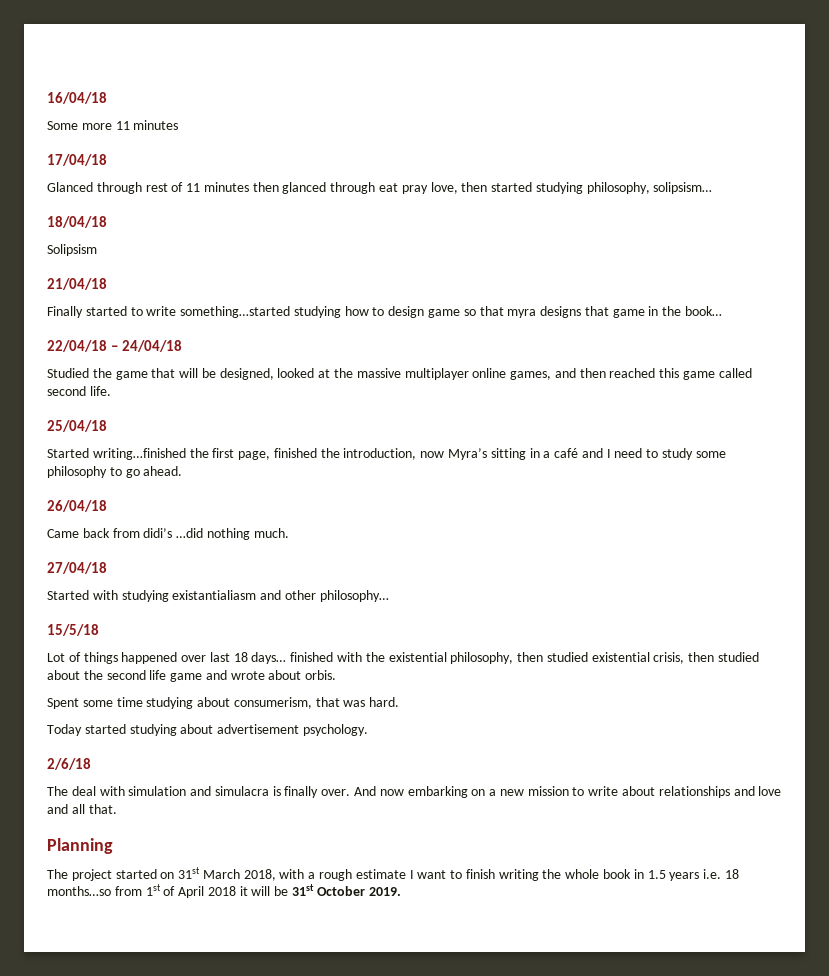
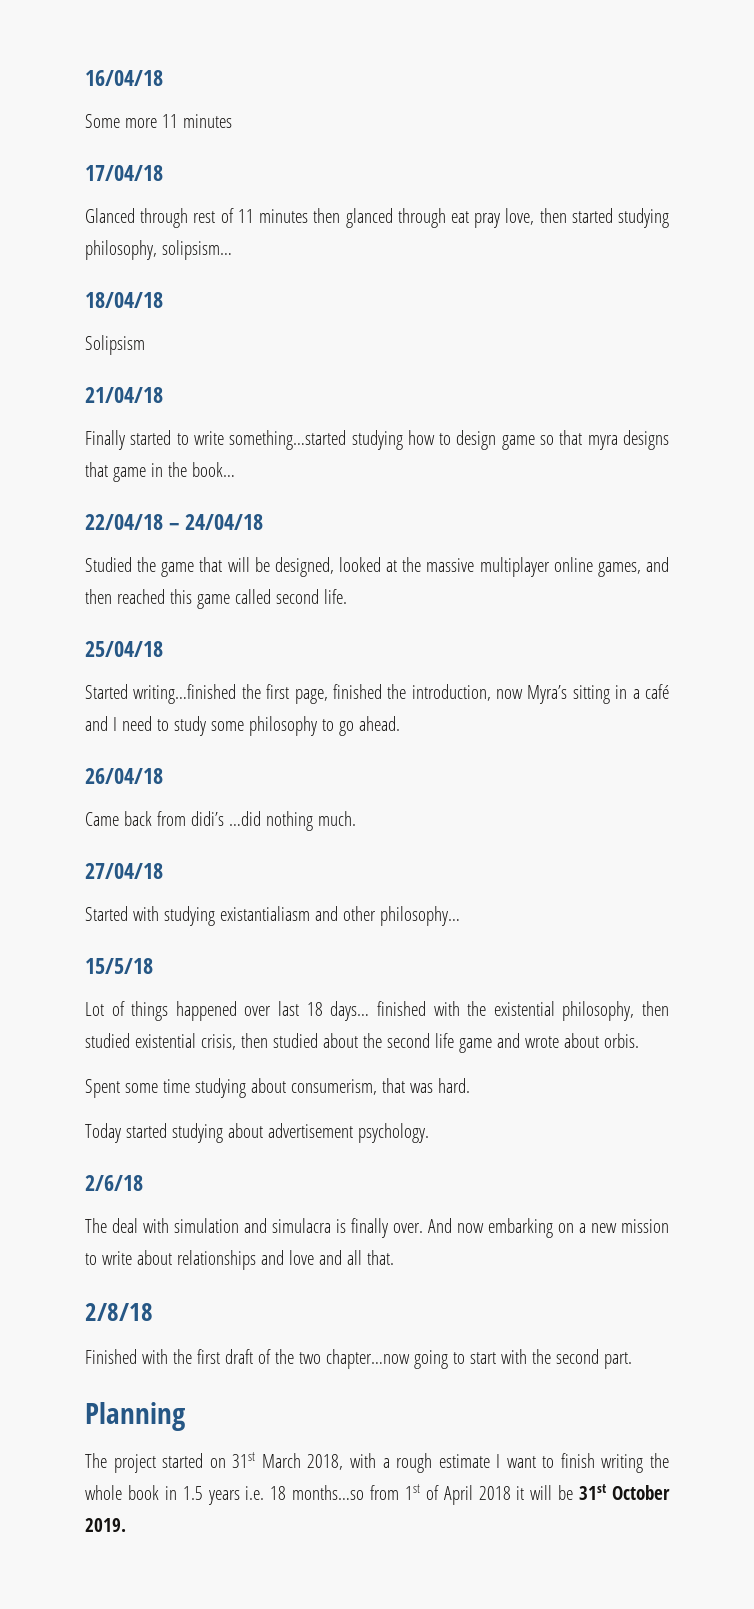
+ 2/8/18
+ Finished with the first draft of the two chapter…now going to start with the second part.

